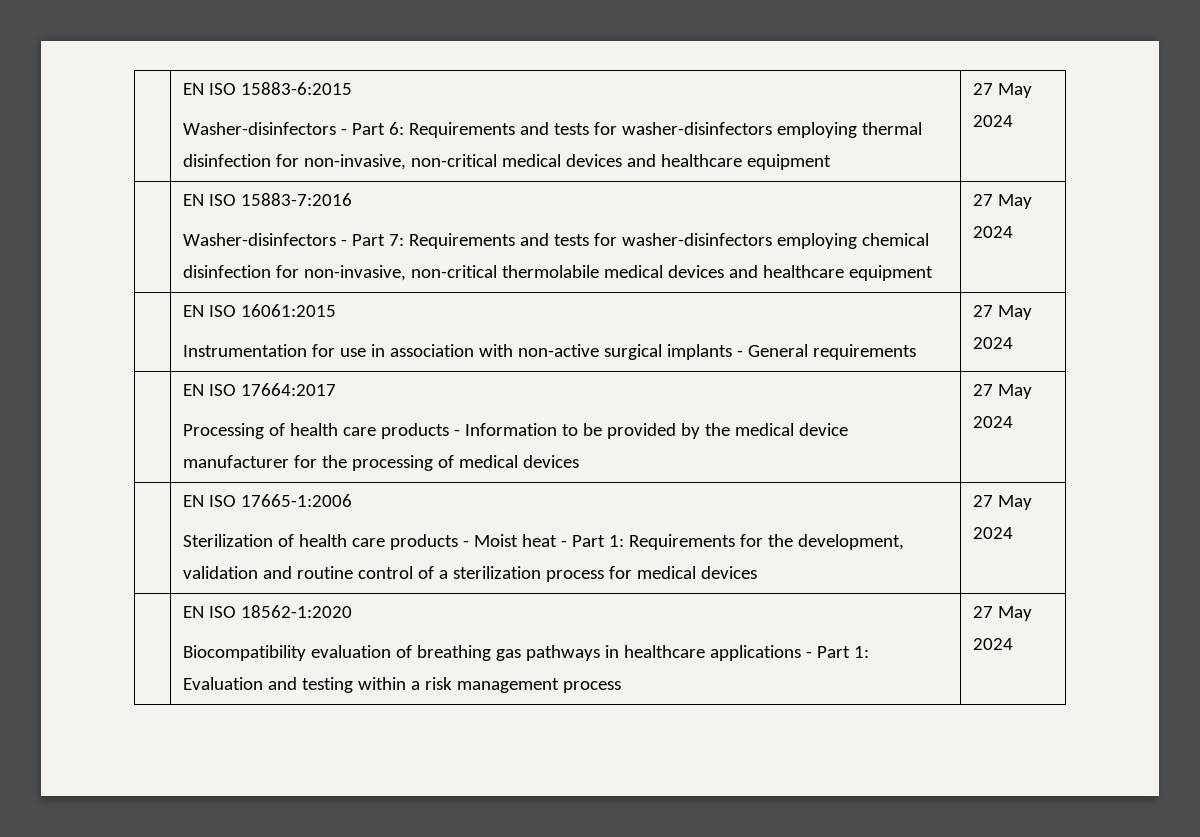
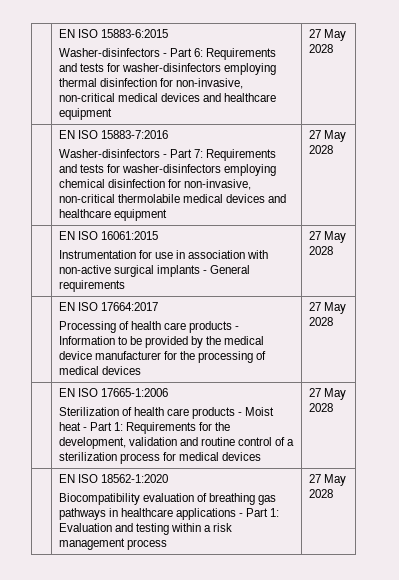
  | EN ISO 15883-6:2015
- Washer-disinfectors - Part 6: Requirements and tests for washer-disinfectors employing thermal disinfection for non-invasive, non-critical medical devices and healthcare equipment | 27 May 2024
+ Washer-disinfectors - Part 6: Requirements and tests for washer-disinfectors employing thermal disinfection for non-invasive, non-critical medical devices and healthcare equipment | 27 May 2028
  | EN ISO 15883-7:2016
- Washer-disinfectors - Part 7: Requirements and tests for washer-disinfectors employing chemical disinfection for non-invasive, non-critical thermolabile medical devices and healthcare equipment | 27 May 2024
+ Washer-disinfectors - Part 7: Requirements and tests for washer-disinfectors employing chemical disinfection for non-invasive, non-critical thermolabile medical devices and healthcare equipment | 27 May 2028
  | EN ISO 16061:2015
- Instrumentation for use in association with non-active surgical implants - General requirements | 27 May 2024
+ Instrumentation for use in association with non-active surgical implants - General requirements | 27 May 2028
  | EN ISO 17664:2017
- Processing of health care products - Information to be provided by the medical device manufacturer for the processing of medical devices | 27 May 2024
+ Processing of health care products - Information to be provided by the medical device manufacturer for the processing of medical devices | 27 May 2028
  | EN ISO 17665-1:2006
- Sterilization of health care products - Moist heat - Part 1: Requirements for the development, validation and routine control of a sterilization process for medical devices | 27 May 2024
+ Sterilization of health care products - Moist heat - Part 1: Requirements for the development, validation and routine control of a sterilization process for medical devices | 27 May 2028
  | EN ISO 18562-1:2020
- Biocompatibility evaluation of breathing gas pathways in healthcare applications - Part 1: Evaluation and testing within a risk management process | 27 May 2024
+ Biocompatibility evaluation of breathing gas pathways in healthcare applications - Part 1: Evaluation and testing within a risk management process | 27 May 2028

